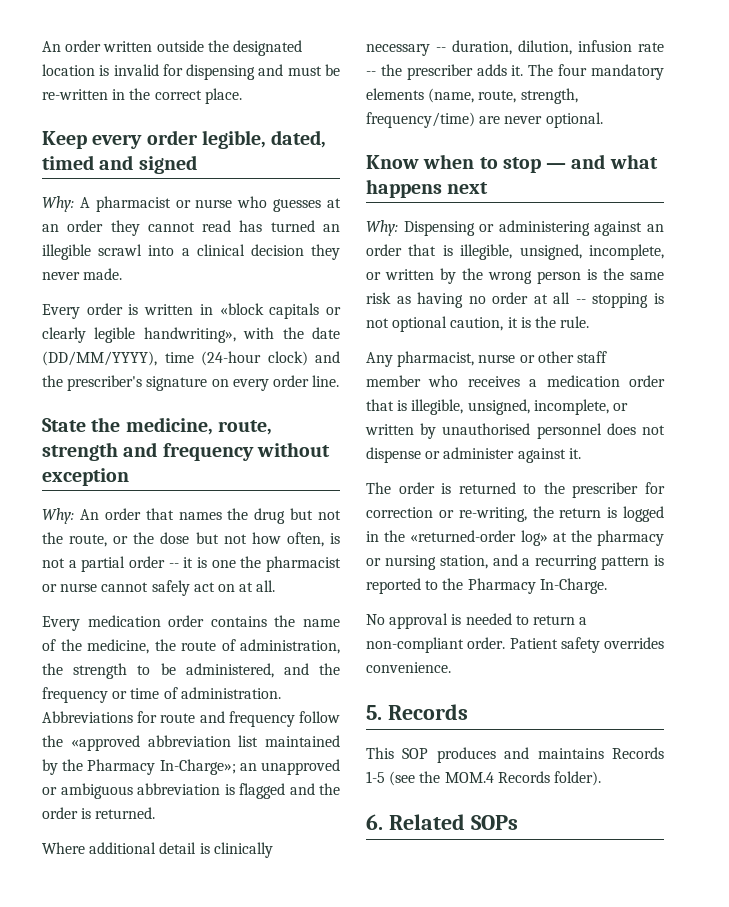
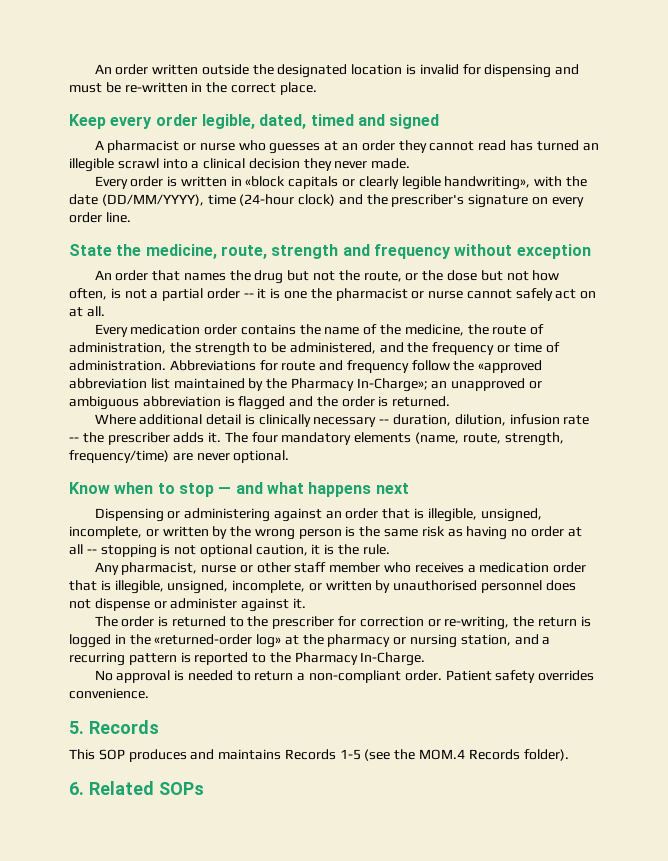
- Why: A pharmacist or nurse who guesses at an order they cannot read has turned an illegible scrawl into a clinical decision they never made.
+ A pharmacist or nurse who guesses at an order they cannot read has turned an illegible scrawl into a clinical decision they never made.
- Why: An order that names the drug but not the route, or the dose but not how often, is not a partial order -- it is one the pharmacist or nurse cannot safely act on at all.
+ An order that names the drug but not the route, or the dose but not how often, is not a partial order -- it is one the pharmacist or nurse cannot safely act on at all.
- Why: Dispensing or administering against an order that is illegible, unsigned, incomplete, or written by the wrong person is the same risk as having no order at all -- stopping is not optional caution, it is the rule.
+ Dispensing or administering against an order that is illegible, unsigned, incomplete, or written by the wrong person is the same risk as having no order at all -- stopping is not optional caution, it is the rule.

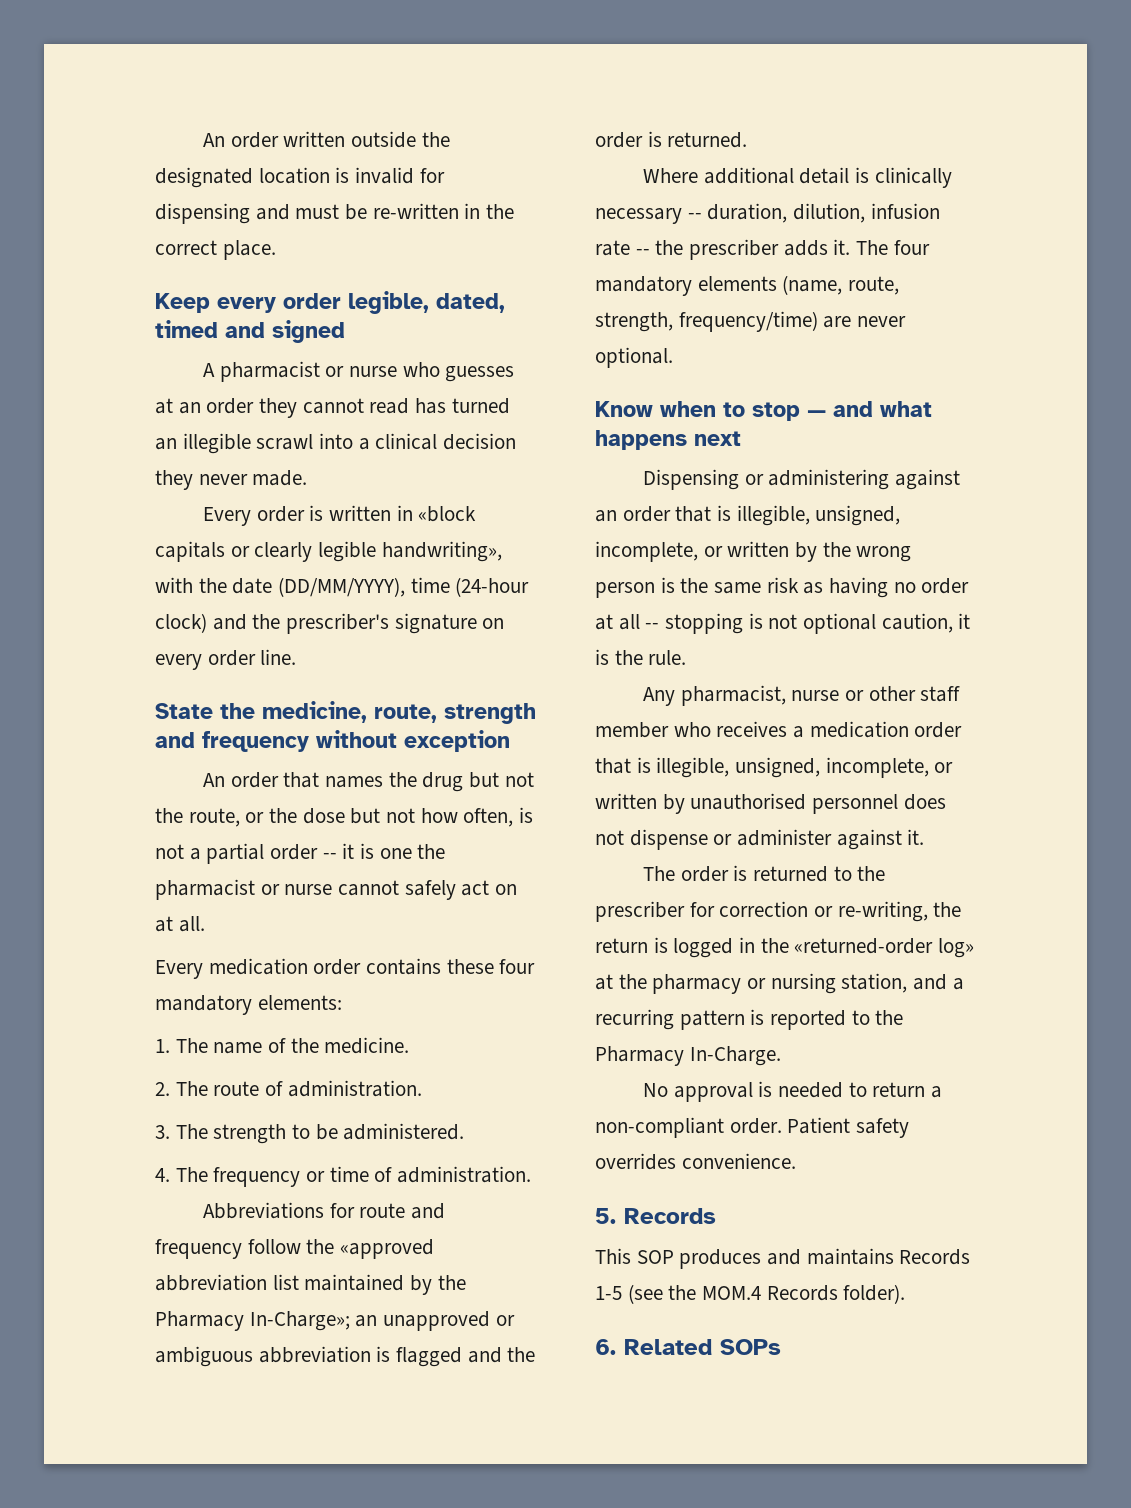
- Every medication order contains the name of the medicine, the route of administration, the strength to be administered, and the frequency or time of administration. Abbreviations for route and frequency follow the «approved abbreviation list maintained by the Pharmacy In-Charge»; an unapproved or ambiguous abbreviation is flagged and the order is returned.
+ Every medication order contains these four mandatory elements:
+ 1. The name of the medicine.
+ 2. The route of administration.
+ 3. The strength to be administered.
+ 4. The frequency or time of administration.
+ Abbreviations for route and frequency follow the «approved abbreviation list maintained by the Pharmacy In-Charge»; an unapproved or ambiguous abbreviation is flagged and the order is returned.

